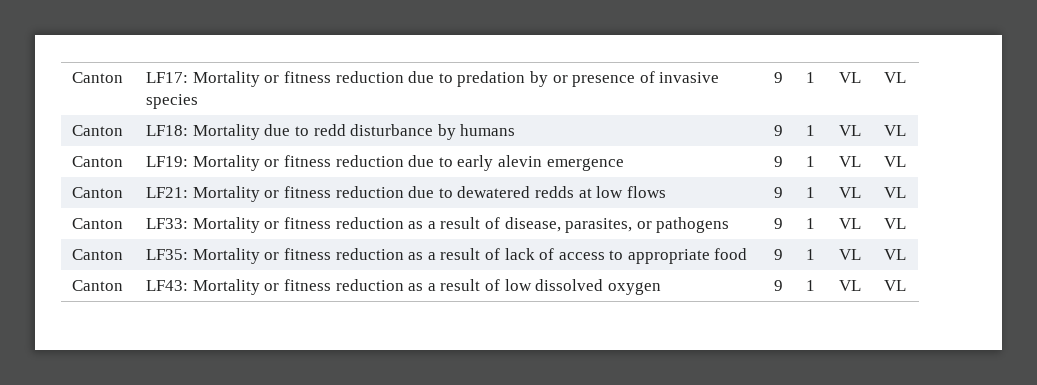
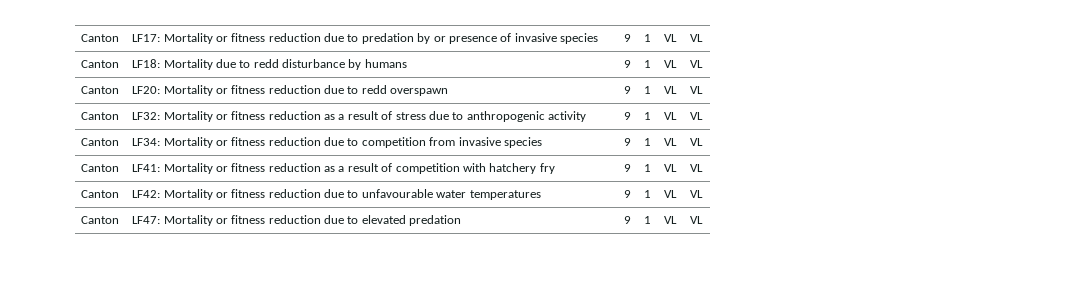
- Canton | LF19: Mortality or fitness reduction due to early alevin emergence | 9 | 1 | VL | VL
- Canton | LF21: Mortality or fitness reduction due to dewatered redds at low flows | 9 | 1 | VL | VL
- Canton | LF33: Mortality or fitness reduction as a result of disease, parasites, or pathogens | 9 | 1 | VL | VL
- Canton | LF35: Mortality or fitness reduction as a result of lack of access to appropriate food | 9 | 1 | VL | VL
- Canton | LF43: Mortality or fitness reduction as a result of low dissolved oxygen | 9 | 1 | VL | VL
+ Canton | LF20: Mortality or fitness reduction due to redd overspawn | 9 | 1 | VL | VL
+ Canton | LF32: Mortality or fitness reduction as a result of stress due to anthropogenic activity | 9 | 1 | VL | VL
+ Canton | LF34: Mortality or fitness reduction due to competition from invasive species | 9 | 1 | VL | VL
+ Canton | LF41: Mortality or fitness reduction as a result of competition with hatchery fry | 9 | 1 | VL | VL
+ Canton | LF42: Mortality or fitness reduction due to unfavourable water temperatures | 9 | 1 | VL | VL
+ Canton | LF47: Mortality or fitness reduction due to elevated predation | 9 | 1 | VL | VL

